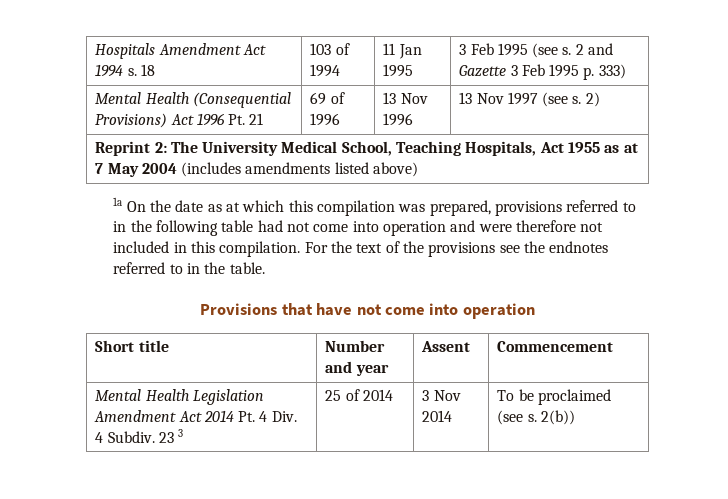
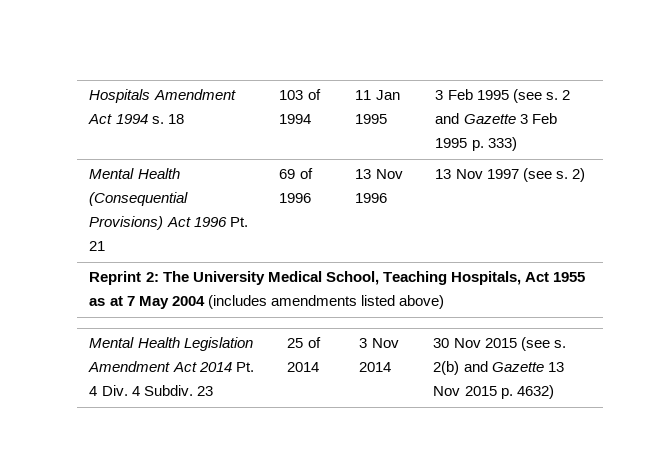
- 1a On the date as at which this compilation was prepared, provisions referred to in the following table had not come into operation and were therefore not included in this compilation. For the text of the provisions see the endnotes referred to in the table.
- Provisions that have not come into operation
- Short title | Number and year | Assent | Commencement
- Mental Health Legislation Amendment Act 2014 Pt. 4 Div. 4 Subdiv. 23 3 | 25 of 2014 | 3 Nov 2014 | To be proclaimed (see s. 2(b))
+ Mental Health Legislation Amendment Act 2014 Pt. 4 Div. 4 Subdiv. 23 | 25 of 2014 | 3 Nov 2014 | 30 Nov 2015 (see s. 2(b) and Gazette 13 Nov 2015 p. 4632)

